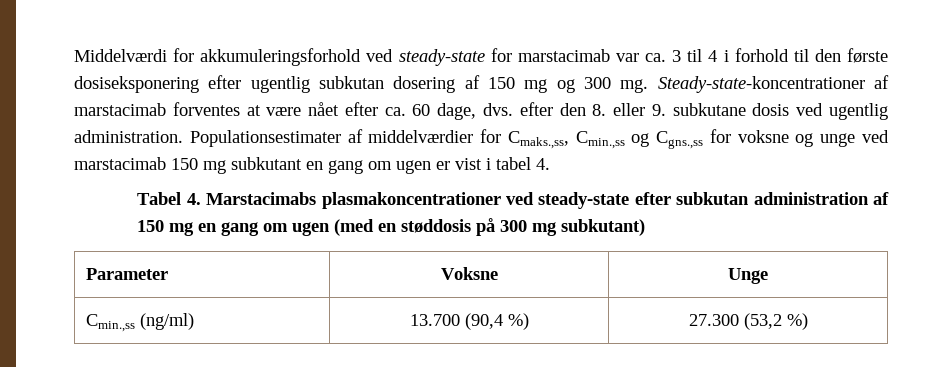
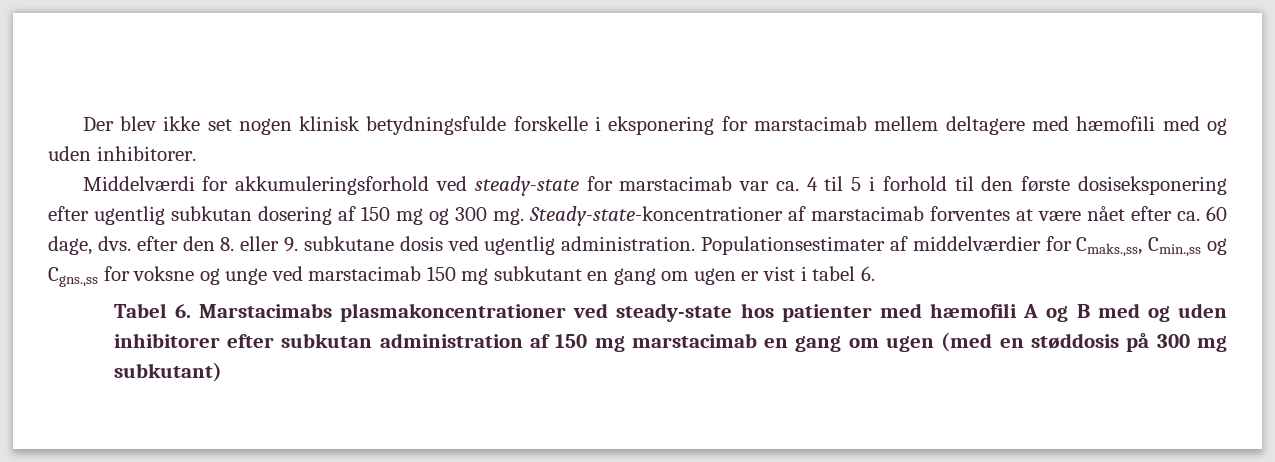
+ Der blev ikke set nogen klinisk betydningsfulde forskelle i eksponering for marstacimab mellem deltagere med hæmofili med og uden inhibitorer.
- Middelværdi for akkumuleringsforhold ved steady-state for marstacimab var ca. 3 til 4 i forhold til den første dosiseksponering efter ugentlig subkutan dosering af 150 mg og 300 mg.
+ Middelværdi for akkumuleringsforhold ved steady-state for marstacimab var ca. 4 til 5 i forhold til den første dosiseksponering efter ugentlig subkutan dosering af 150 mg og 300 mg.
- Populationsestimater af middelværdier for Cmaks.,ss, Cmin.,ss og Cgns.,ss for voksne og unge ved marstacimab 150 mg subkutant en gang om ugen er vist i tabel 4.
+ Populationsestimater af middelværdier for Cmaks.,ss, Cmin.,ss og Cgns.,ss for voksne og unge ved marstacimab 150 mg subkutant en gang om ugen er vist i tabel 6.
- Tabel 4. Marstacimabs plasmakoncentrationer ved steady-state efter subkutan administration af 150 mg en gang om ugen (med en støddosis på 300 mg subkutant)
+ Tabel 6. Marstacimabs plasmakoncentrationer ved steady-state hos patienter med hæmofili A og B med og uden inhibitorer efter subkutan administration af 150 mg marstacimab en gang om ugen (med en støddosis på 300 mg subkutant)
- Parameter | Voksne | Unge
- Cmin.,ss (ng/ml) | 13.700 (90,4 %) | 27.300 (53,2 %)

